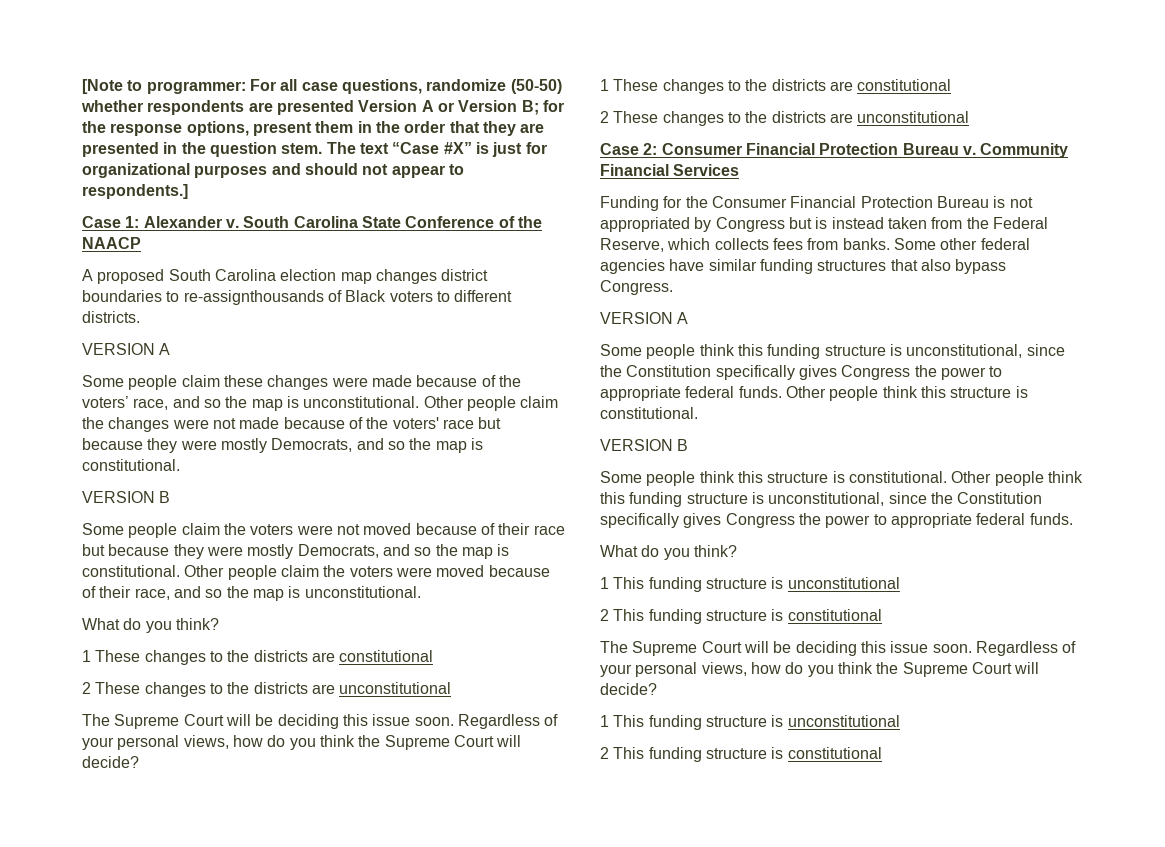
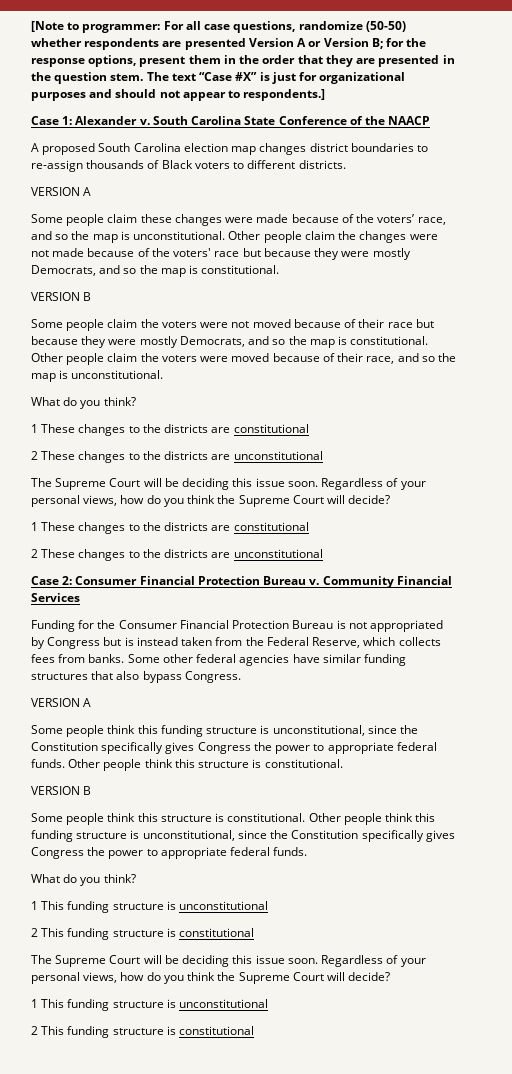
- A proposed South Carolina election map changes district boundaries to re-assignthousands of Black voters to different districts.
+ A proposed South Carolina election map changes district boundaries to re-assign thousands of Black voters to different districts.

